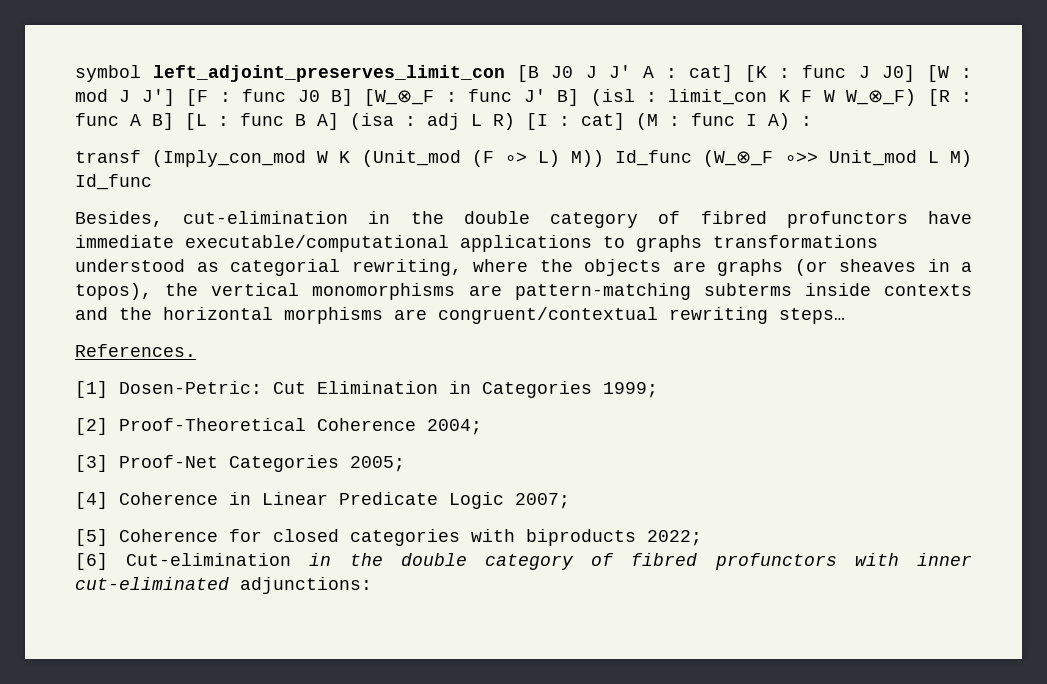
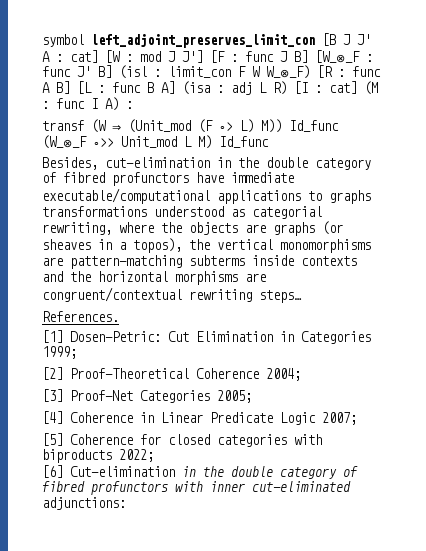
- symbol left_adjoint_preserves_limit_con [B J0 J J' A : cat] [K : func J J0] [W : mod J J'] [F : func J0 B] [W_⊗_F : func J' B] (isl : limit_con K F W W_⊗_F) [R : func A B] [L : func B A] (isa : adj L R) [I : cat] (M : func I A) :
+ symbol left_adjoint_preserves_limit_con [B J J' A : cat] [W : mod J J'] [F : func J B] [W_⊗_F : func J' B] (isl : limit_con F W W_⊗_F) [R : func A B] [L : func B A] (isa : adj L R) [I : cat] (M : func I A) :
- transf (Imply_con_mod W K (Unit_mod (F ∘> L) M)) Id_func (W_⊗_F ∘>> Unit_mod L M) Id_func
+ transf (W ⇒ (Unit_mod (F ∘> L) M)) Id_func (W_⊗_F ∘>> Unit_mod L M) Id_func

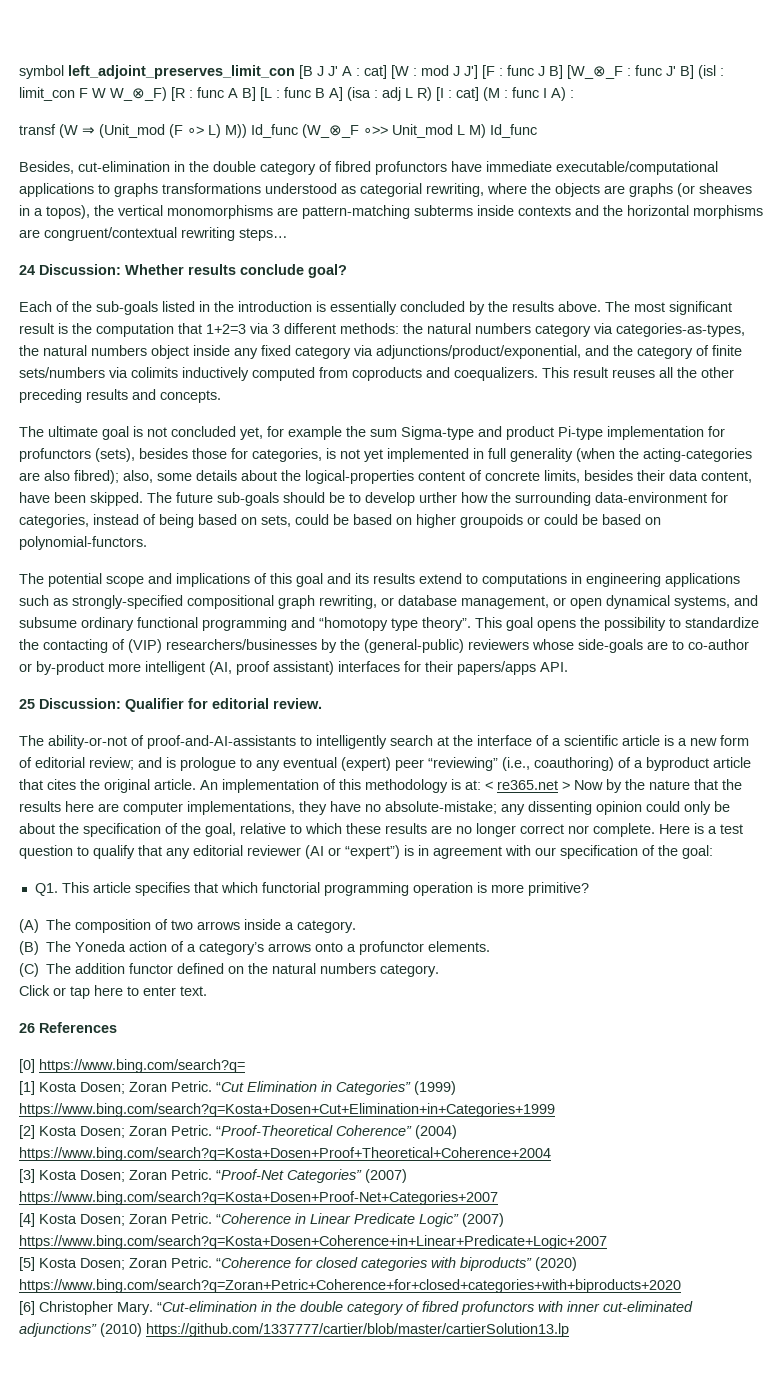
- References.
- [1] Dosen-Petric: Cut Elimination in Categories 1999;
- [2] Proof-Theoretical Coherence 2004;
- [3] Proof-Net Categories 2005;
- [4] Coherence in Linear Predicate Logic 2007;
- [5] Coherence for closed categories with biproducts 2022;
- [6] Cut-elimination in the double category of fibred profunctors with inner cut-eliminated adjunctions:
+ 24 Discussion: Whether results conclude goal?
+ Each of the sub-goals listed in the introduction is essentially concluded by the results above. The most significant result is the computation that 1+2=3 via 3 different methods: the natural numbers category via categories-as-types, the natural numbers object inside any fixed category via adjunctions/product/exponential, and the category of finite sets/numbers via colimits inductively computed from coproducts and coequalizers. This result reuses all the other preceding results and concepts.
+ The ultimate goal is not concluded yet, for example the sum Sigma-type and product Pi-type implementation for profunctors (sets), besides those for categories, is not yet implemented in full generality (when the acting-categories are also fibred); also, some details about the logical-properties content of concrete limits, besides their data content, have been skipped. The future sub-goals should be to develop urther how the surrounding data-environment for categories, instead of being based on sets, could be based on higher groupoids or could be based on polynomial-functors.
+ The potential scope and implications of this goal and its results extend to computations in engineering applications such as strongly-specified compositional graph rewriting, or database management, or open dynamical systems, and subsume ordinary functional programming and “homotopy type theory”. This goal opens the possibility to standardize the contacting of (VIP) researchers/businesses by the (general-public) reviewers whose side-goals are to co-author or by-product more intelligent (AI, proof assistant) interfaces for their papers/apps API.
+ 25 Discussion: Qualifier for editorial review.
+ The ability-or-not of proof-and-AI-assistants to intelligently search at the interface of a scientific article is a new form of editorial review; and is prologue to any eventual (expert) peer “reviewing” (i.e., coauthoring) of a byproduct article that cites the original article. An implementation of this methodology is at: < re365.net > Now by the nature that the results here are computer implementations, they have no absolute-mistake; any dissenting opinion could only be about the specification of the goal, relative to which these results are no longer correct nor complete. Here is a test question to qualify that any editorial reviewer (AI or “expert”) is in agreement with our specification of the goal:
+ Q1. This article specifies that which functorial programming operation is more primitive?
+ (A) The composition of two arrows inside a category.
+ (B) The Yoneda action of a category’s arrows onto a profunctor elements.
+ (C) The addition functor defined on the natural numbers category.
+ Click or tap here to enter text.
+ 26 References
+ [0] https://www.bing.com/search?q=
+ [1] Kosta Dosen; Zoran Petric. “Cut Elimination in Categories” (1999) https://www.bing.com/search?q=Kosta+Dosen+Cut+Elimination+in+Categories+1999
+ [2] Kosta Dosen; Zoran Petric. “Proof-Theoretical Coherence” (2004) https://www.bing.com/search?q=Kosta+Dosen+Proof+Theoretical+Coherence+2004
+ [3] Kosta Dosen; Zoran Petric. “Proof-Net Categories” (2007) https://www.bing.com/search?q=Kosta+Dosen+Proof-Net+Categories+2007
+ [4] Kosta Dosen; Zoran Petric. “Coherence in Linear Predicate Logic” (2007) https://www.bing.com/search?q=Kosta+Dosen+Coherence+in+Linear+Predicate+Logic+2007
+ [5] Kosta Dosen; Zoran Petric. “Coherence for closed categories with biproducts” (2020) https://www.bing.com/search?q=Zoran+Petric+Coherence+for+closed+categories+with+biproducts+2020
+ [6] Christopher Mary. “Cut-elimination in the double category of fibred profunctors with inner cut-eliminated adjunctions” (2010) https://github.com/1337777/cartier/blob/master/cartierSolution13.lp

